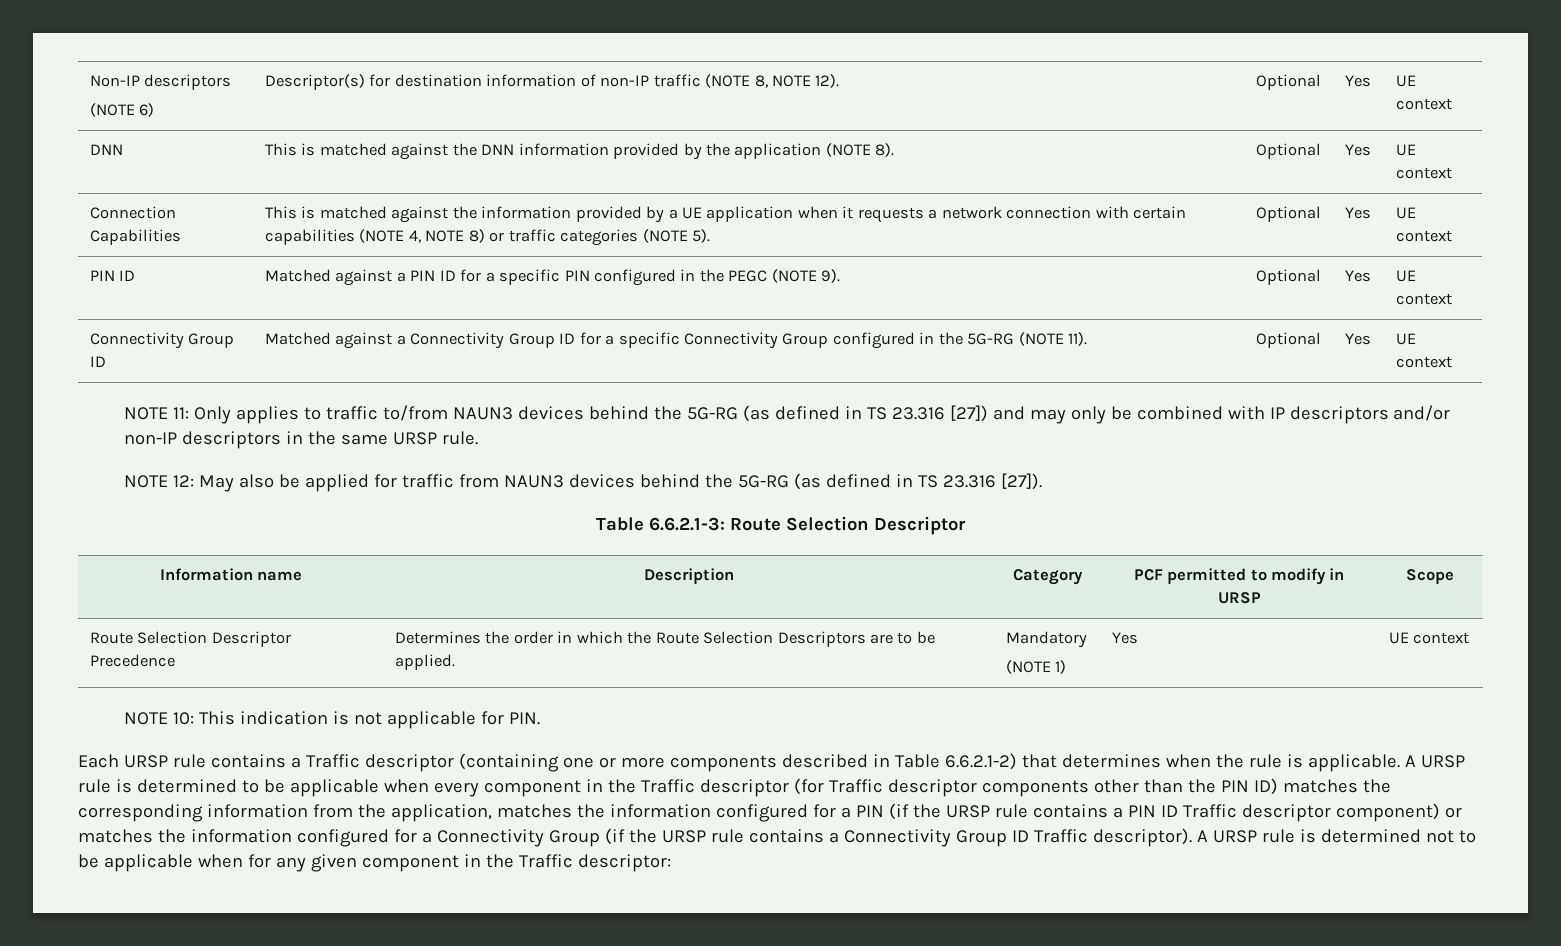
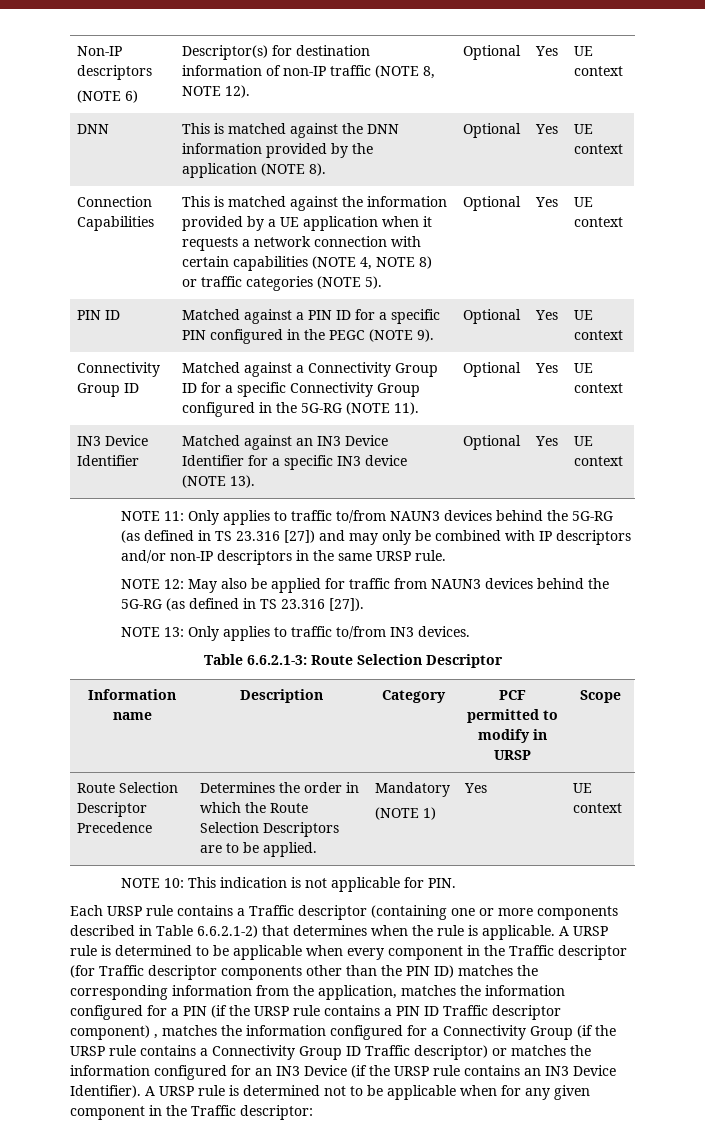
+ IN3 Device Identifier | Matched against an IN3 Device Identifier for a specific IN3 device (NOTE 13). | Optional | Yes | UE context
+ NOTE 13: Only applies to traffic to/from IN3 devices.
- A URSP rule is determined to be applicable when every component in the Traffic descriptor (for Traffic descriptor components other than the PIN ID) matches the corresponding information from the application, matches the information configured for a PIN (if the URSP rule contains a PIN ID Traffic descriptor component) or matches the information configured for a Connectivity Group (if the URSP rule contains a Connectivity Group ID Traffic descriptor).
+ A URSP rule is determined to be applicable when every component in the Traffic descriptor (for Traffic descriptor components other than the PIN ID) matches the corresponding information from the application, matches the information configured for a PIN (if the URSP rule contains a PIN ID Traffic descriptor component) , matches the information configured for a Connectivity Group (if the URSP rule contains a Connectivity Group ID Traffic descriptor) or matches the information configured for an IN3 Device (if the URSP rule contains an IN3 Device Identifier).

